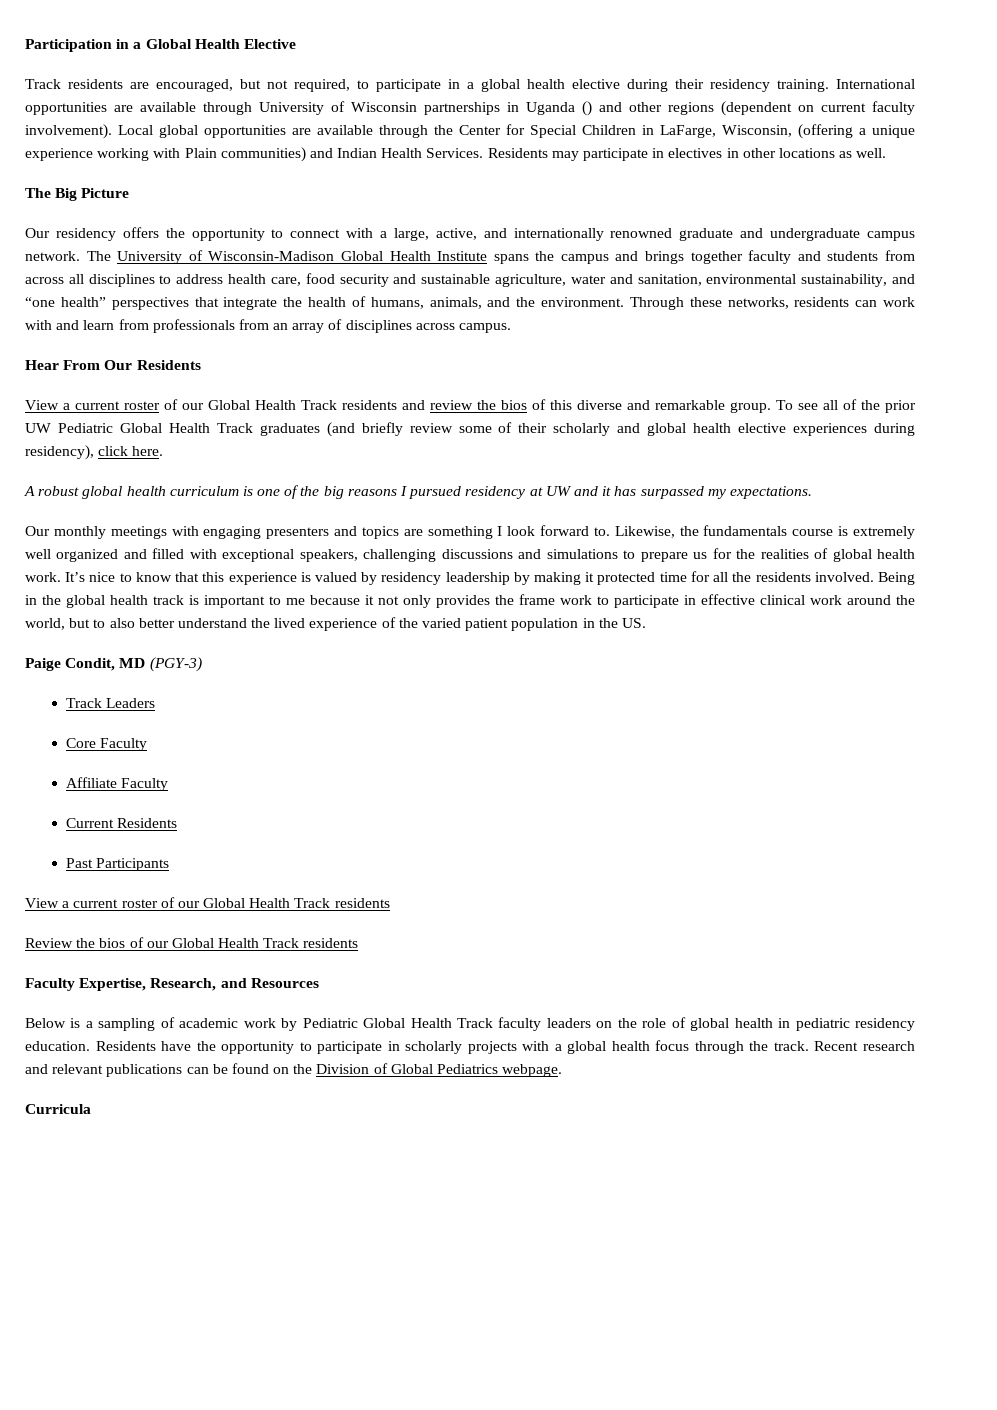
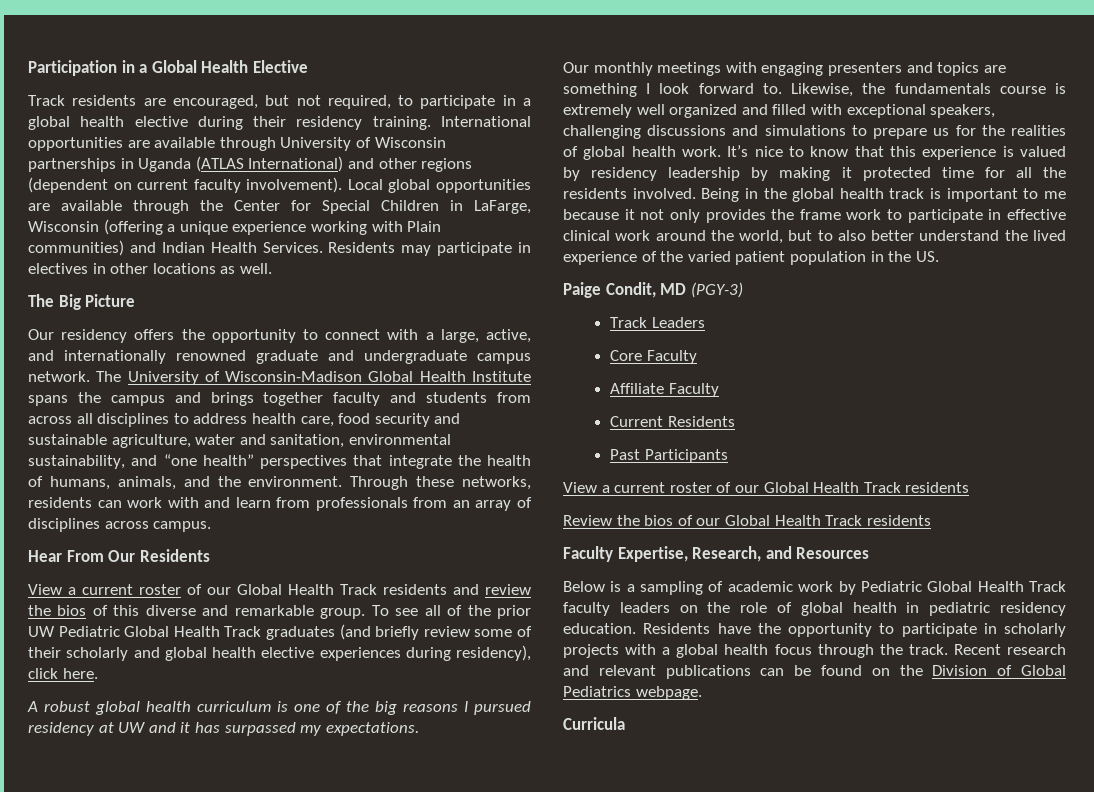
- International opportunities are available through University of Wisconsin partnerships in Uganda () and other regions (dependent on current faculty involvement).
+ International opportunities are available through University of Wisconsin partnerships in Uganda (ATLAS International) and other regions (dependent on current faculty involvement).
- Local global opportunities are available through the Center for Special Children in LaFarge, Wisconsin, (offering a unique experience working with Plain communities) and Indian Health Services.
+ Local global opportunities are available through the Center for Special Children in LaFarge, Wisconsin (offering a unique experience working with Plain communities) and Indian Health Services.

